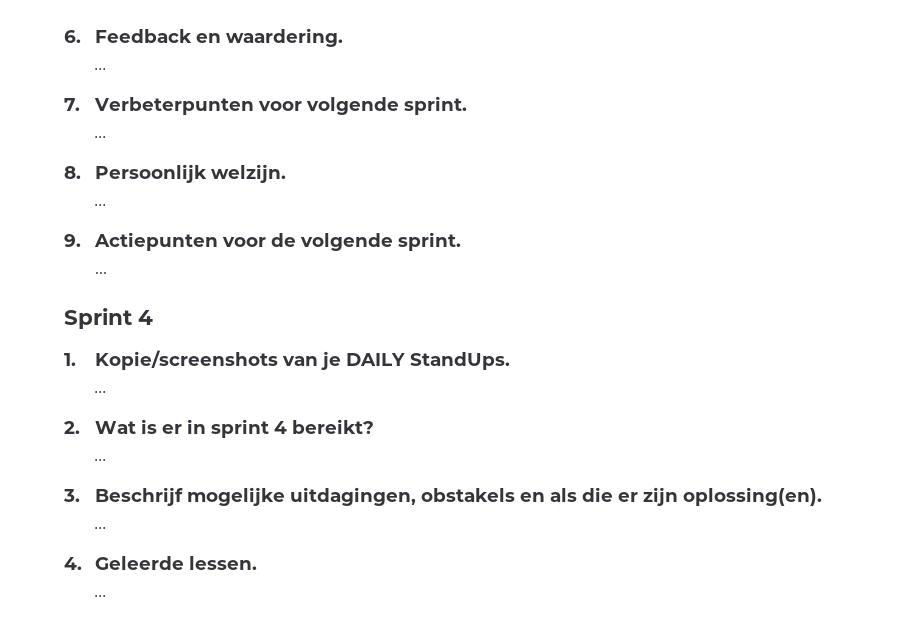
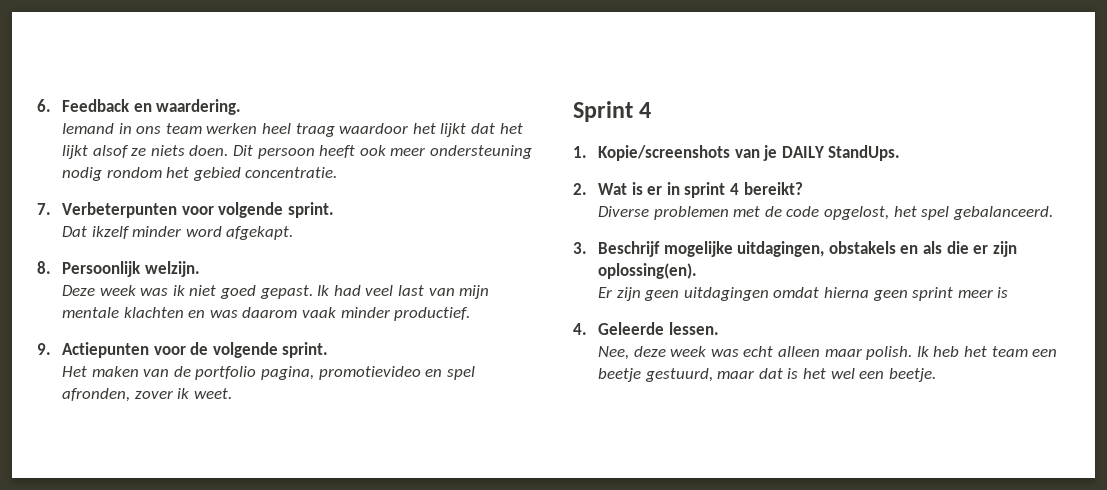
  6. Feedback en waardering.
- …
+ Iemand in ons team werken heel traag waardoor het lijkt dat het lijkt alsof ze niets doen. Dit persoon heeft ook meer ondersteuning nodig rondom het gebied concentratie.
  7. Verbeterpunten voor volgende sprint.
- …
+ Dat ikzelf minder word afgekapt.
  8. Persoonlijk welzijn.
- …
+ Deze week was ik niet goed gepast. Ik had veel last van mijn mentale klachten en was daarom vaak minder productief.
  9. Actiepunten voor de volgende sprint.
- …
+ Het maken van de portfolio pagina, promotievideo en spel afronden, zover ik weet.
  1. Kopie/screenshots van je DAILY StandUps.
- …
  2. Wat is er in sprint 4 bereikt?
- …
+ Diverse problemen met de code opgelost, het spel gebalanceerd.
  3. Beschrijf mogelijke uitdagingen, obstakels en als die er zijn oplossing(en).
- …
+ Er zijn geen uitdagingen omdat hierna geen sprint meer is
  4. Geleerde lessen.
- …
+ Nee, deze week was echt alleen maar polish. Ik heb het team een beetje gestuurd, maar dat is het wel een beetje.

